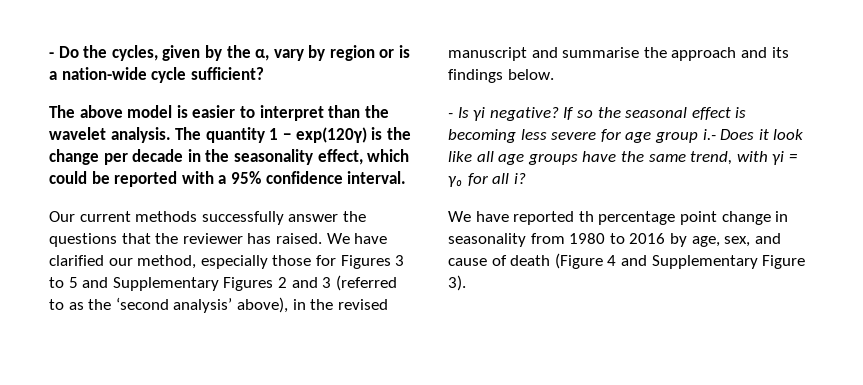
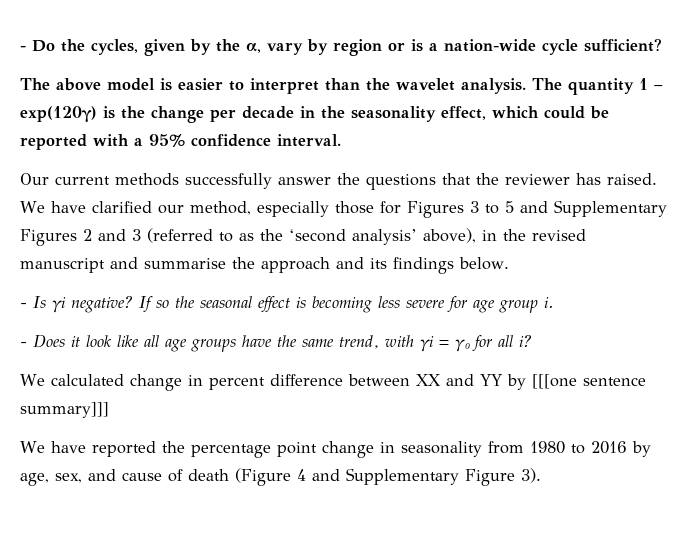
- If so the seasonal effect is becoming less severe for age group i.- Does it look like all age groups have the same trend, with γi = γ₀ for all i?
+ If so the seasonal effect is becoming less severe for age group i.
+ - Does it look like all age groups have the same trend, with γi = γ₀ for all i?
+ We calculated change in percent difference between XX and YY by [[[one sentence summary]]]
- We have reported th percentage point change in seasonality from 1980 to 2016 by age, sex, and cause of death (Figure 4 and Supplementary Figure 3).
+ We have reported the percentage point change in seasonality from 1980 to 2016 by age, sex, and cause of death (Figure 4 and Supplementary Figure 3).

